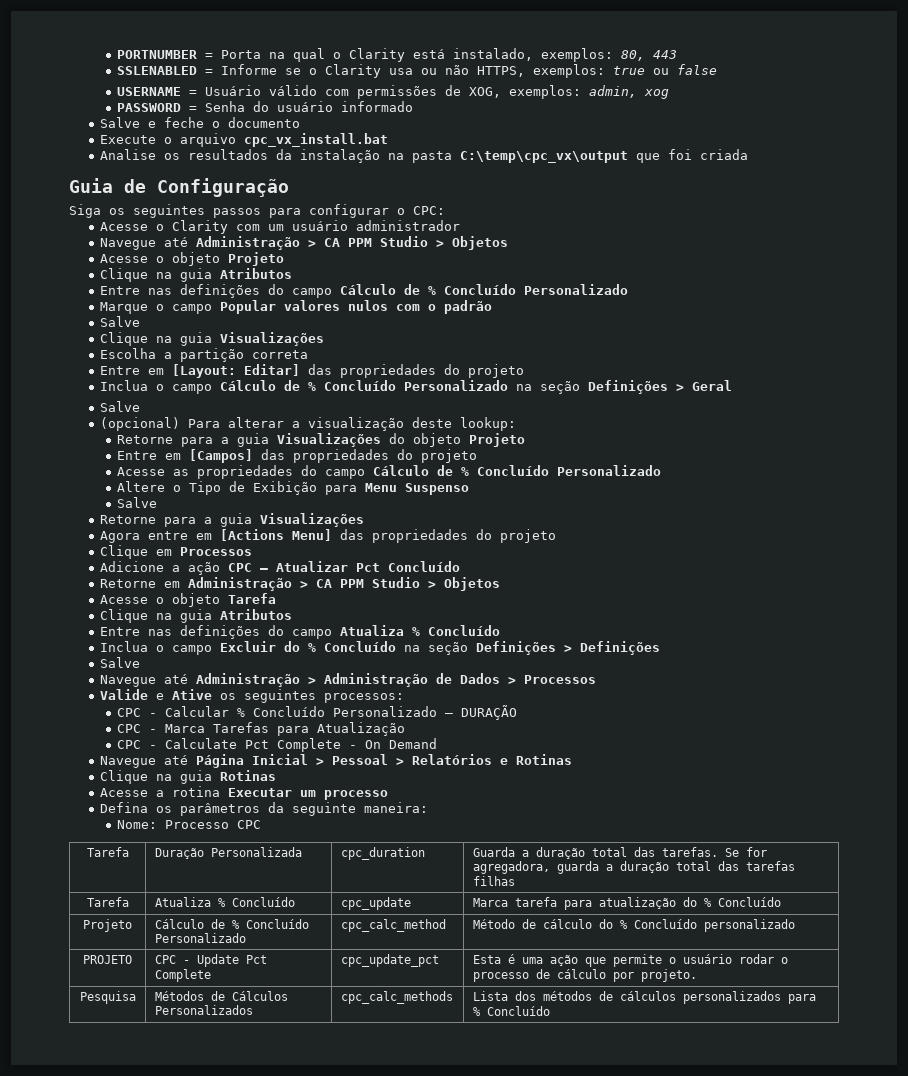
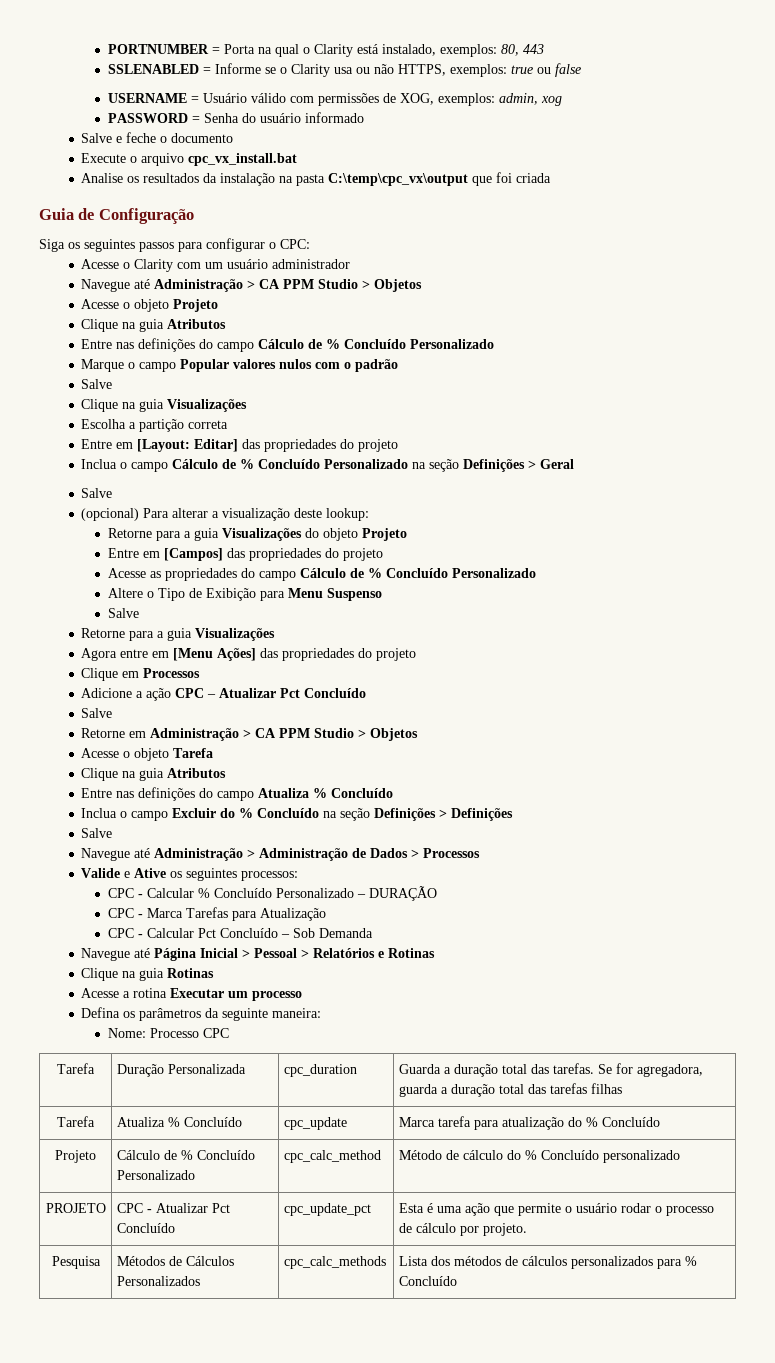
- Agora entre em [Actions Menu] das propriedades do projeto
+ Agora entre em [Menu Ações] das propriedades do projeto
  Adicione a ação CPC – Atualizar Pct Concluído
+ Salve
- CPC - Calculate Pct Complete - On Demand
+ CPC - Calcular Pct Concluído – Sob Demanda
- PROJETO | CPC - Update Pct Complete | cpc_update_pct | Esta é uma ação que permite o usuário rodar o processo de cálculo por projeto.
+ PROJETO | CPC - Atualizar Pct Concluído | cpc_update_pct | Esta é uma ação que permite o usuário rodar o processo de cálculo por projeto.

